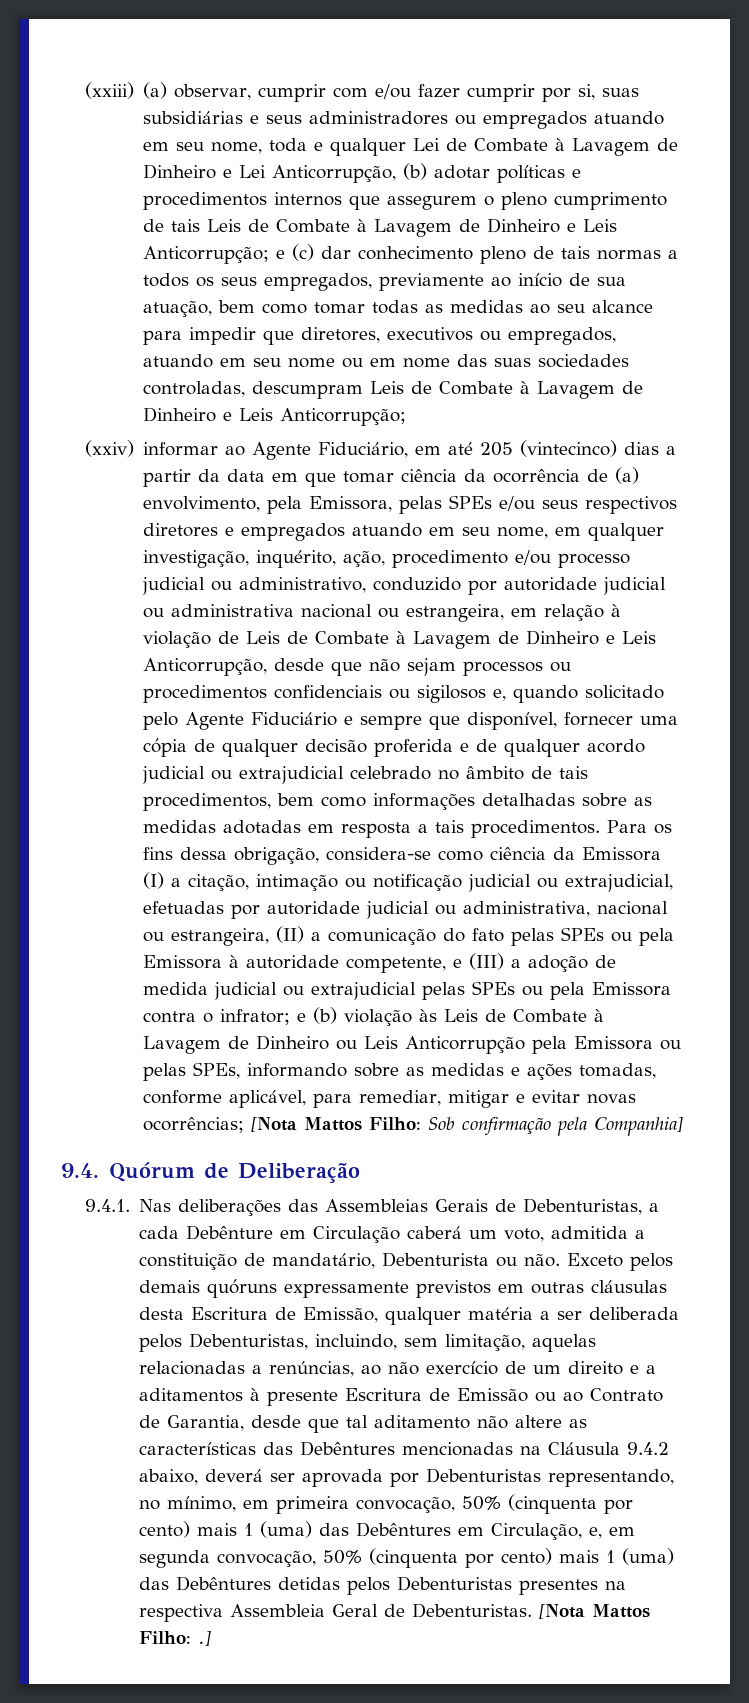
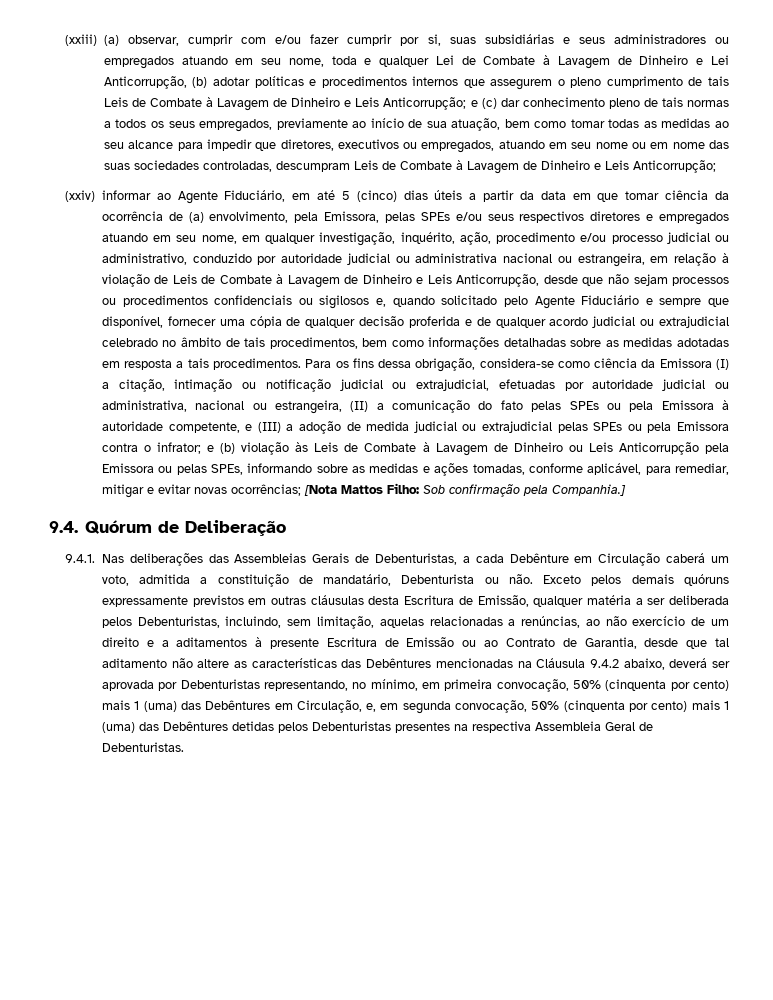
- (xxiv) informar ao Agente Fiduciário, em até 205 (vintecinco) dias a partir da data em que tomar ciência da ocorrência de (a) envolvimento, pela Emissora, pelas SPEs e/ou seus respectivos diretores e empregados atuando em seu nome, em qualquer investigação, inquérito, ação, procedimento e/ou processo judicial ou administrativo, conduzido por autoridade judicial ou administrativa nacional ou estrangeira, em relação à violação de Leis de Combate à Lavagem de Dinheiro e Leis Anticorrupção, desde que não sejam processos ou procedimentos confidenciais ou sigilosos e, quando solicitado pelo Agente Fiduciário e sempre que disponível, fornecer uma cópia de qualquer decisão proferida e de qualquer acordo judicial ou extrajudicial celebrado no âmbito de tais procedimentos, bem como informações detalhadas sobre as medidas adotadas em resposta a tais procedimentos.
+ (xxiv) informar ao Agente Fiduciário, em até 5 (cinco) dias úteis a partir da data em que tomar ciência da ocorrência de (a) envolvimento, pela Emissora, pelas SPEs e/ou seus respectivos diretores e empregados atuando em seu nome, em qualquer investigação, inquérito, ação, procedimento e/ou processo judicial ou administrativo, conduzido por autoridade judicial ou administrativa nacional ou estrangeira, em relação à violação de Leis de Combate à Lavagem de Dinheiro e Leis Anticorrupção, desde que não sejam processos ou procedimentos confidenciais ou sigilosos e, quando solicitado pelo Agente Fiduciário e sempre que disponível, fornecer uma cópia de qualquer decisão proferida e de qualquer acordo judicial ou extrajudicial celebrado no âmbito de tais procedimentos, bem como informações detalhadas sobre as medidas adotadas em resposta a tais procedimentos.
- Sob confirmação pela Companhia]
+ Sob confirmação pela Companhia.]
- [Nota Mattos Filho: .]

